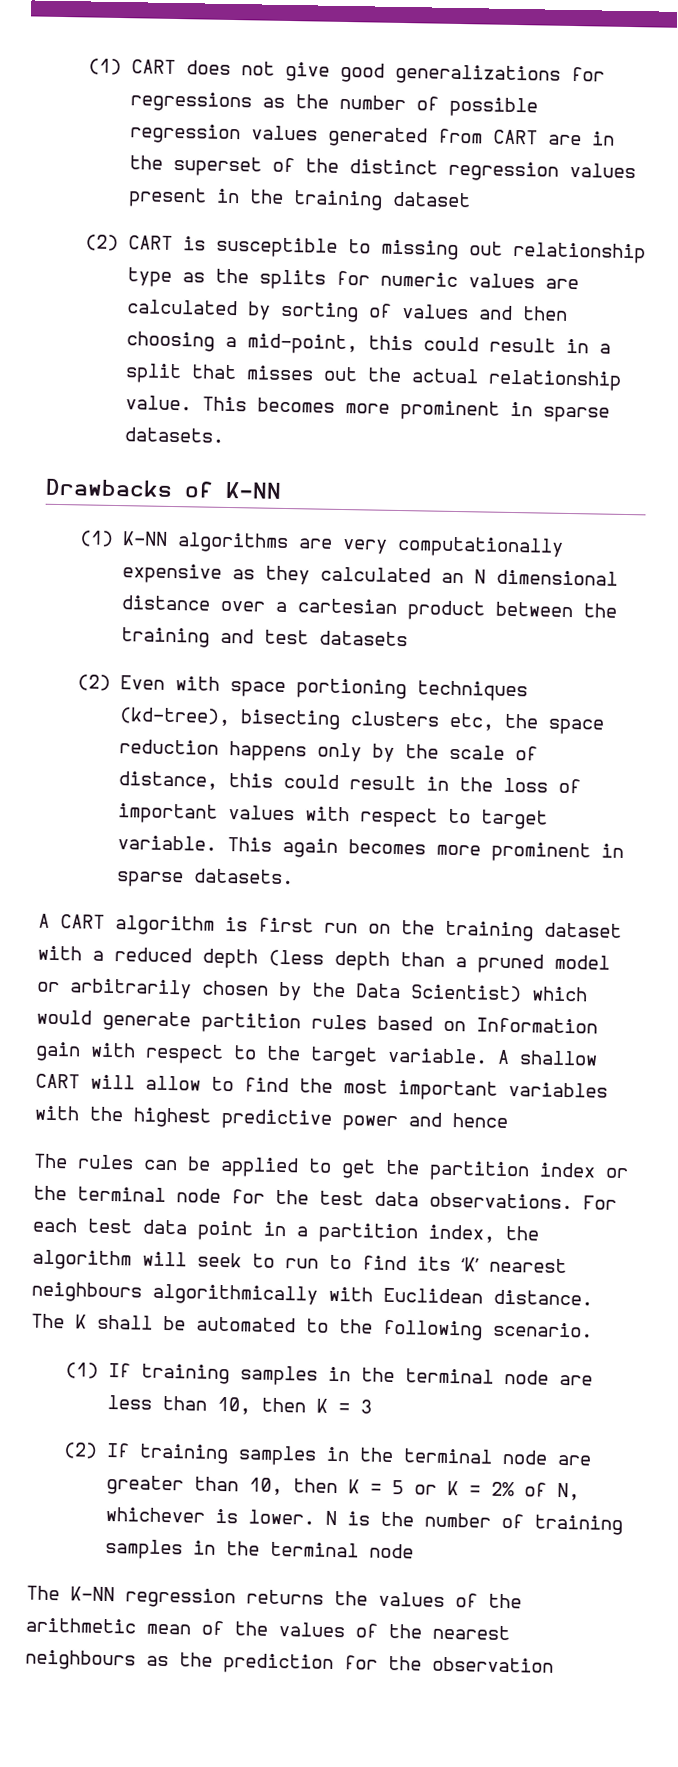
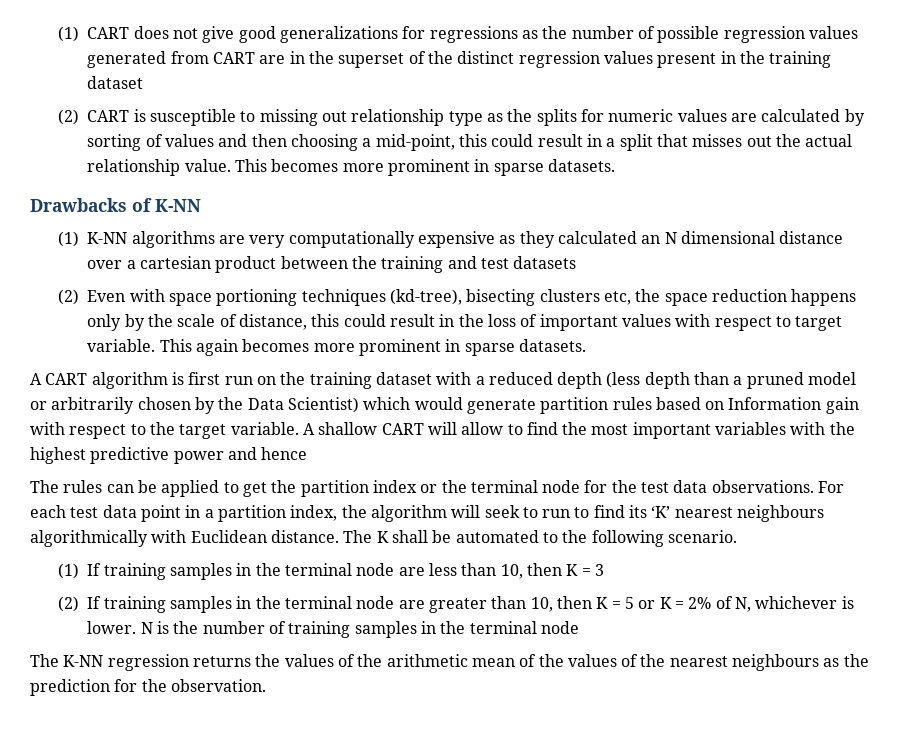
- The K-NN regression returns the values of the arithmetic mean of the values of the nearest neighbours as the prediction for the observation
+ The K-NN regression returns the values of the arithmetic mean of the values of the nearest neighbours as the prediction for the observation.

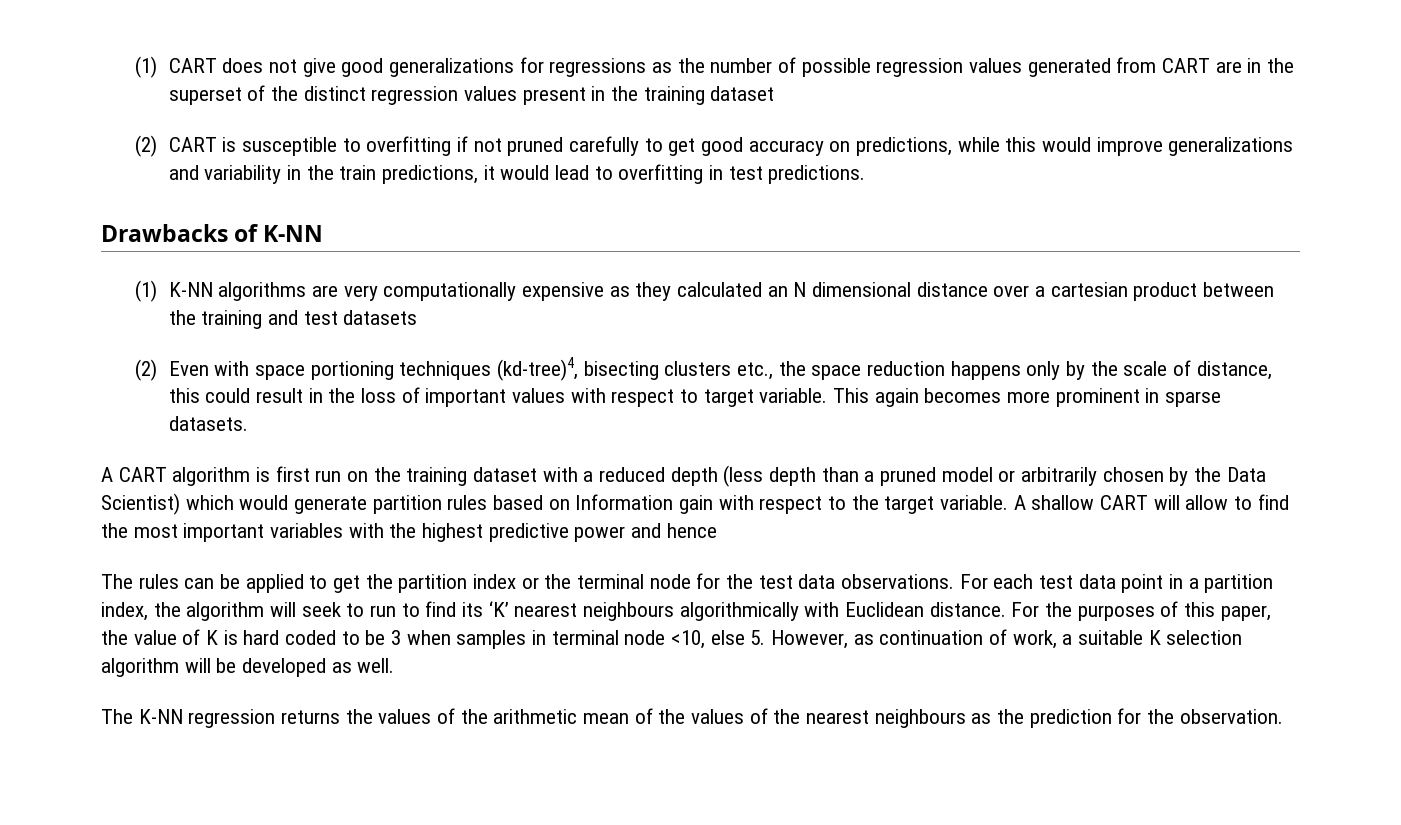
- (2) CART is susceptible to missing out relationship type as the splits for numeric values are calculated by sorting of values and then choosing a mid-point, this could result in a split that misses out the actual relationship value. This becomes more prominent in sparse datasets.
+ (2) CART is susceptible to overfitting if not pruned carefully to get good accuracy on predictions, while this would improve generalizations and variability in the train predictions, it would lead to overfitting in test predictions.
- (2) Even with space portioning techniques (kd-tree), bisecting clusters etc, the space reduction happens only by the scale of distance, this could result in the loss of important values with respect to target variable.
+ (2) Even with space portioning techniques (kd-tree)4, bisecting clusters etc., the space reduction happens only by the scale of distance, this could result in the loss of important values with respect to target variable.
- The K shall be automated to the following scenario.
- (1) If training samples in the terminal node are less than 10, then K = 3
- (2) If training samples in the terminal node are greater than 10, then K = 5 or K = 2% of N, whichever is lower. N is the number of training samples in the terminal node
+ For the purposes of this paper, the value of K is hard coded to be 3 when samples in terminal node <10, else 5. However, as continuation of work, a suitable K selection algorithm will be developed as well.

